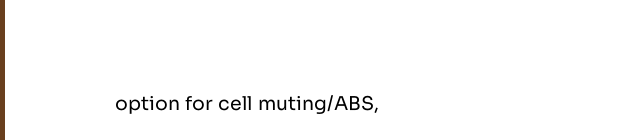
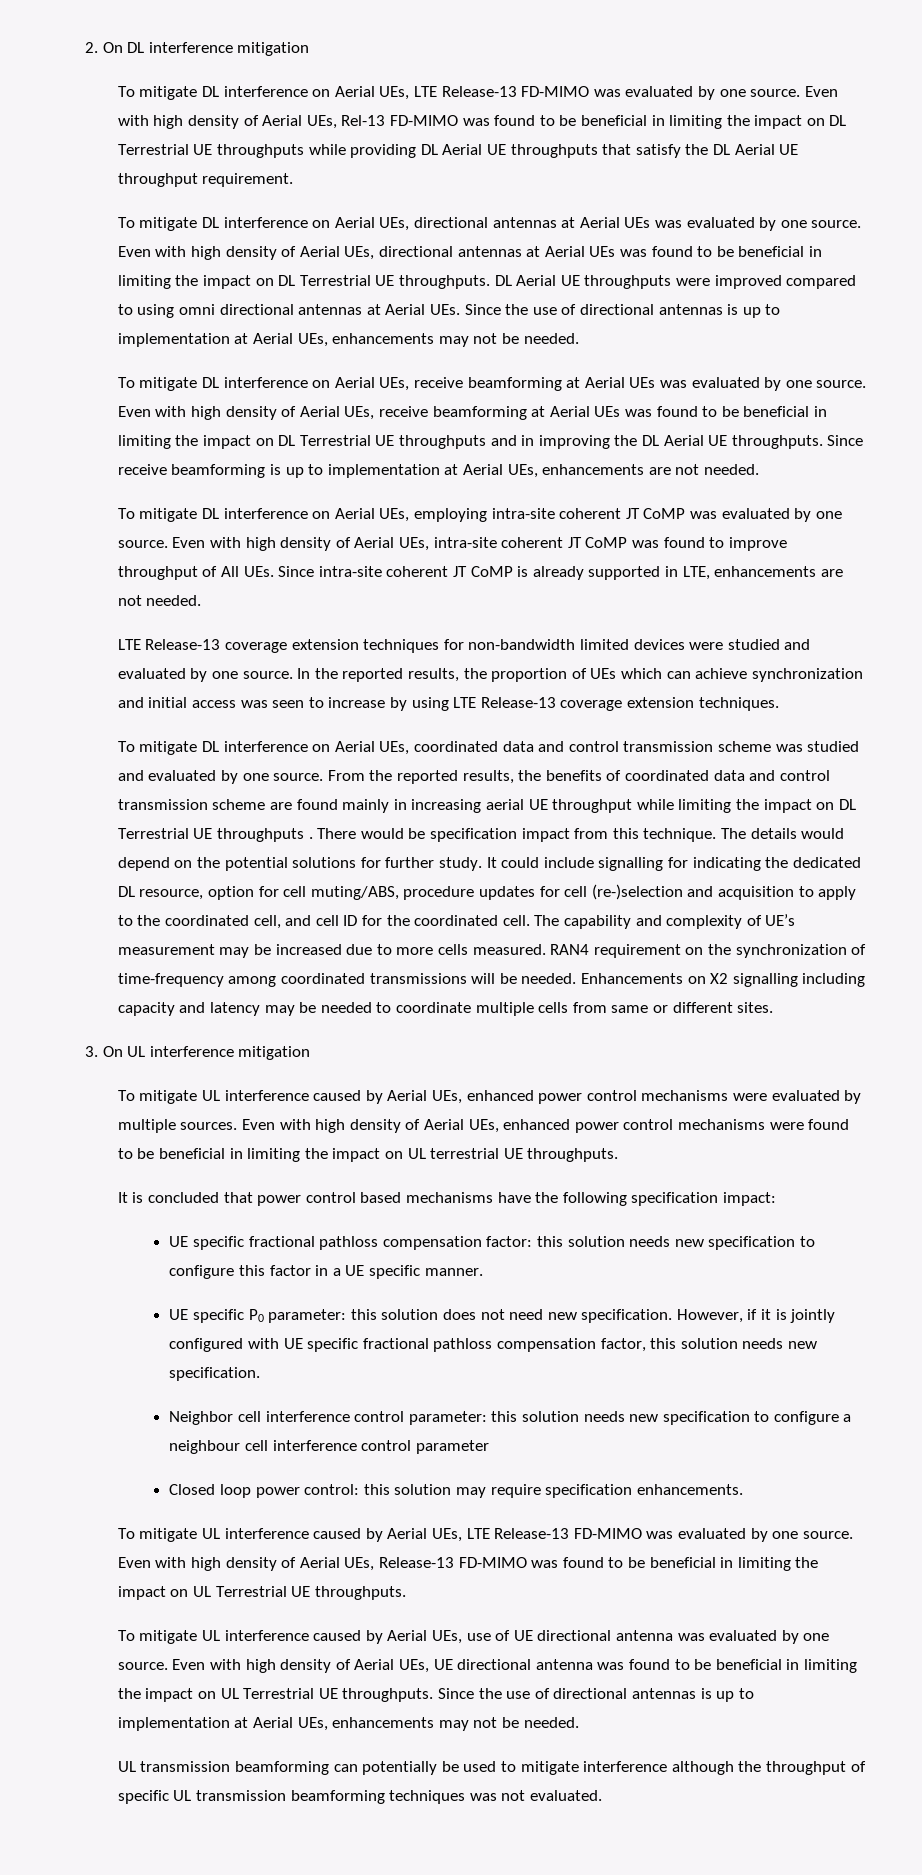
- option for cell muting/ABS,
+ 2. On DL interference mitigation
+ To mitigate DL interference on Aerial UEs, LTE Release-13 FD-MIMO was evaluated by one source. Even with high density of Aerial UEs, Rel-13 FD-MIMO was found to be beneficial in limiting the impact on DL Terrestrial UE throughputs while providing DL Aerial UE throughputs that satisfy the DL Aerial UE throughput requirement.
+ To mitigate DL interference on Aerial UEs, directional antennas at Aerial UEs was evaluated by one source. Even with high density of Aerial UEs, directional antennas at Aerial UEs was found to be beneficial in limiting the impact on DL Terrestrial UE throughputs. DL Aerial UE throughputs were improved compared to using omni directional antennas at Aerial UEs. Since the use of directional antennas is up to implementation at Aerial UEs, enhancements may not be needed.
+ To mitigate DL interference on Aerial UEs, receive beamforming at Aerial UEs was evaluated by one source. Even with high density of Aerial UEs, receive beamforming at Aerial UEs was found to be beneficial in limiting the impact on DL Terrestrial UE throughputs and in improving the DL Aerial UE throughputs. Since receive beamforming is up to implementation at Aerial UEs, enhancements are not needed.
+ To mitigate DL interference on Aerial UEs, employing intra-site coherent JT CoMP was evaluated by one source. Even with high density of Aerial UEs, intra-site coherent JT CoMP was found to improve throughput of All UEs. Since intra-site coherent JT CoMP is already supported in LTE, enhancements are not needed.
+ LTE Release-13 coverage extension techniques for non-bandwidth limited devices were studied and evaluated by one source. In the reported results, the proportion of UEs which can achieve synchronization and initial access was seen to increase by using LTE Release-13 coverage extension techniques.
+ To mitigate DL interference on Aerial UEs, coordinated data and control transmission scheme was studied and evaluated by one source. From the reported results, the benefits of coordinated data and control transmission scheme are found mainly in increasing aerial UE throughput while limiting the impact on DL Terrestrial UE throughputs . There would be specification impact from this technique. The details would depend on the potential solutions for further study. It could include signalling for indicating the dedicated DL resource, option for cell muting/ABS, procedure updates for cell (re-)selection and acquisition to apply to the coordinated cell, and cell ID for the coordinated cell. The capability and complexity of UE’s measurement may be increased due to more cells measured. RAN4 requirement on the synchronization of time-frequency among coordinated transmissions will be needed. Enhancements on X2 signalling including capacity and latency may be needed to coordinate multiple cells from same or different sites.
+ 3. On UL interference mitigation
+ To mitigate UL interference caused by Aerial UEs, enhanced power control mechanisms were evaluated by multiple sources. Even with high density of Aerial UEs, enhanced power control mechanisms were found to be beneficial in limiting the impact on UL terrestrial UE throughputs.
+ It is concluded that power control based mechanisms have the following specification impact:
+ UE specific fractional pathloss compensation factor: this solution needs new specification to configure this factor in a UE specific manner.
+ UE specific P0 parameter: this solution does not need new specification. However, if it is jointly configured with UE specific fractional pathloss compensation factor, this solution needs new specification.
+ Neighbor cell interference control parameter: this solution needs new specification to configure a neighbour cell interference control parameter
+ Closed loop power control: this solution may require specification enhancements.
+ To mitigate UL interference caused by Aerial UEs, LTE Release-13 FD-MIMO was evaluated by one source. Even with high density of Aerial UEs, Release-13 FD-MIMO was found to be beneficial in limiting the impact on UL Terrestrial UE throughputs.
+ To mitigate UL interference caused by Aerial UEs, use of UE directional antenna was evaluated by one source. Even with high density of Aerial UEs, UE directional antenna was found to be beneficial in limiting the impact on UL Terrestrial UE throughputs. Since the use of directional antennas is up to implementation at Aerial UEs, enhancements may not be needed.
+ UL transmission beamforming can potentially be used to mitigate interference although the throughput of specific UL transmission beamforming techniques was not evaluated.

